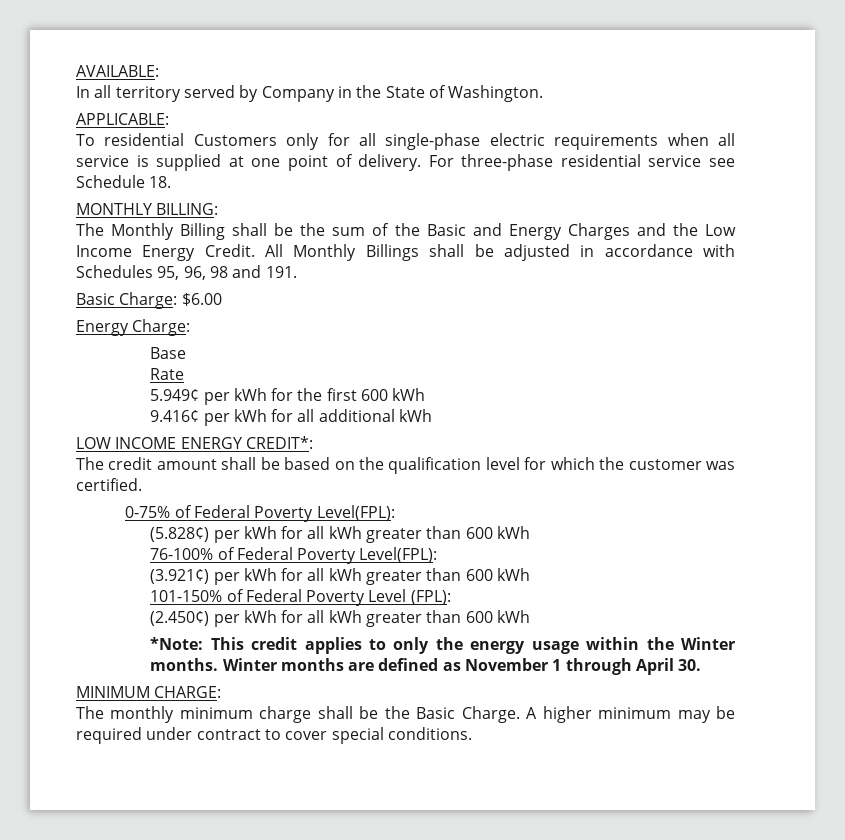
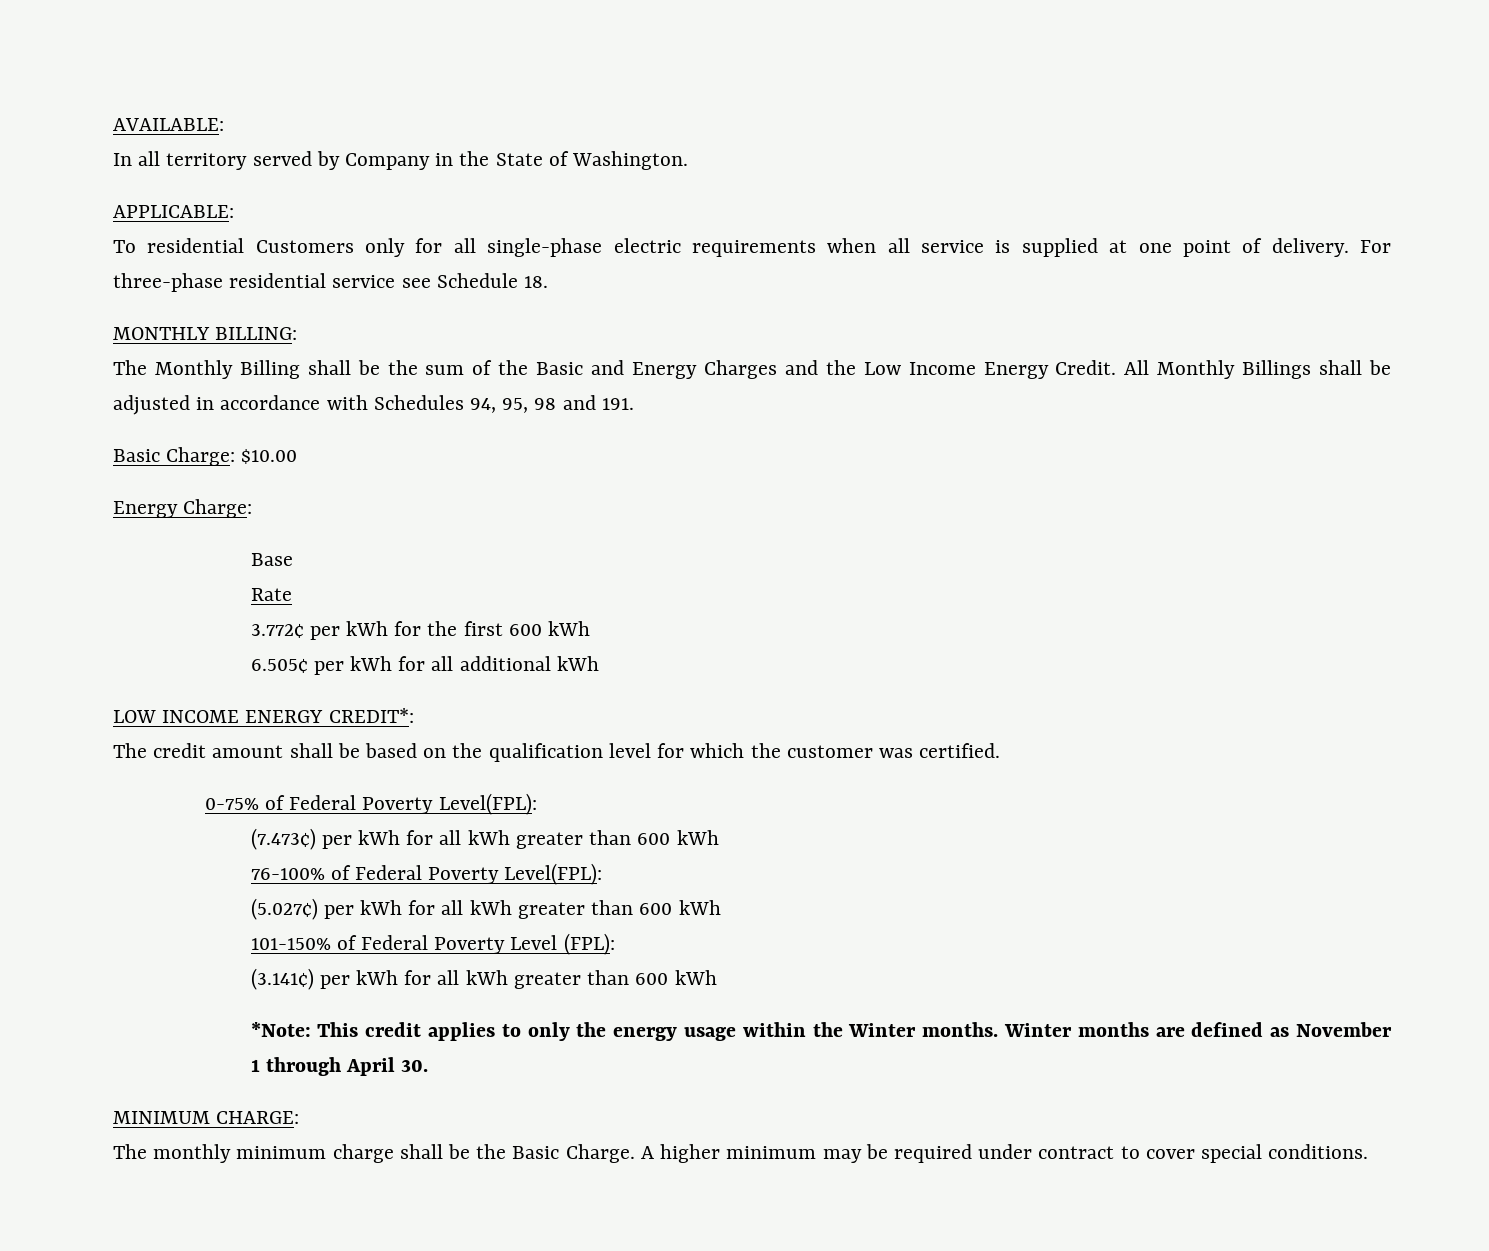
- All Monthly Billings shall be adjusted in accordance with Schedules 95, 96, 98 and 191.
+ All Monthly Billings shall be adjusted in accordance with Schedules 94, 95, 98 and 191.
- Basic Charge: $6.00
+ Basic Charge: $10.00
- 5.949¢ per kWh for the first 600 kWh
+ 3.772¢ per kWh for the first 600 kWh
- 9.416¢ per kWh for all additional kWh
+ 6.505¢ per kWh for all additional kWh
- (5.828¢) per kWh for all kWh greater than 600 kWh
+ (7.473¢) per kWh for all kWh greater than 600 kWh
- (3.921¢) per kWh for all kWh greater than 600 kWh
+ (5.027¢) per kWh for all kWh greater than 600 kWh
- (2.450¢) per kWh for all kWh greater than 600 kWh
+ (3.141¢) per kWh for all kWh greater than 600 kWh

